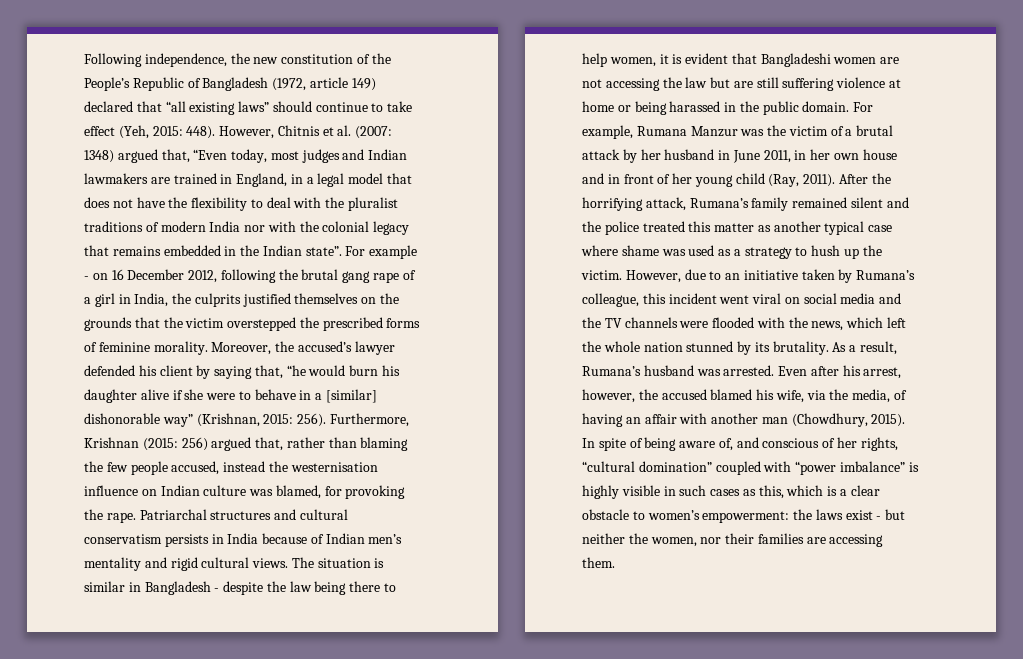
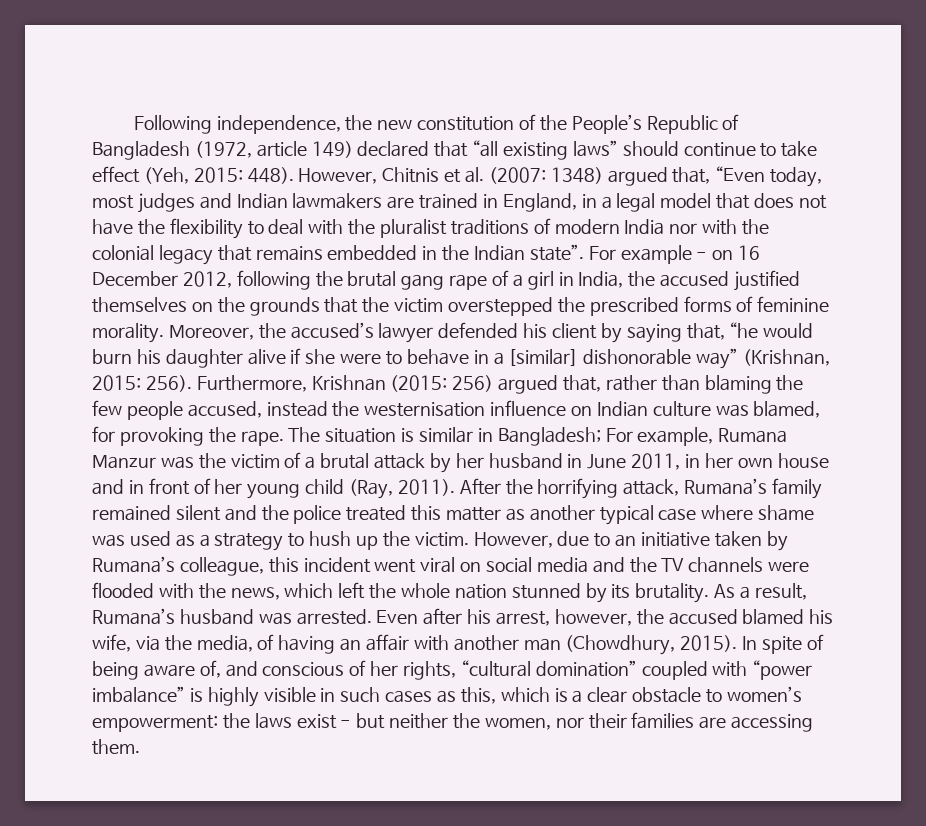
- For example - on 16 December 2012, following the brutal gang rape of a girl in India, the culprits justified themselves on the grounds that the victim overstepped the prescribed forms of feminine morality.
+ For example - on 16 December 2012, following the brutal gang rape of a girl in India, the accused justified themselves on the grounds that the victim overstepped the prescribed forms of feminine morality.
- Patriarchal structures and cultural conservatism persists in India because of Indian men’s mentality and rigid cultural views.
- The situation is similar in Bangladesh - despite the law being there to help women, it is evident that Bangladeshi women are not accessing the law but are still suffering violence at home or being harassed in the public domain. For example, Rumana Manzur was the victim of a brutal attack by her husband in June 2011, in her own house and in front of her young child (Ray, 2011).
+ The situation is similar in Bangladesh; For example, Rumana Manzur was the victim of a brutal attack by her husband in June 2011, in her own house and in front of her young child (Ray, 2011).

